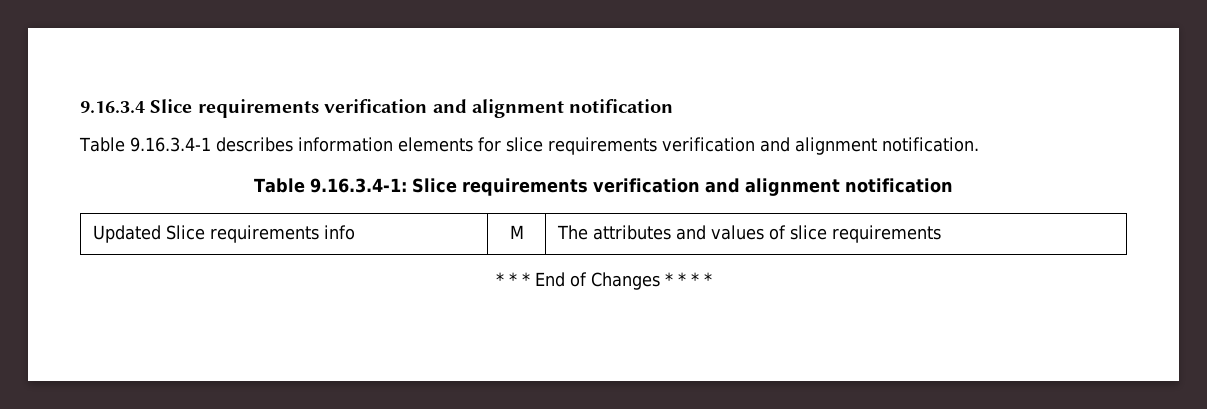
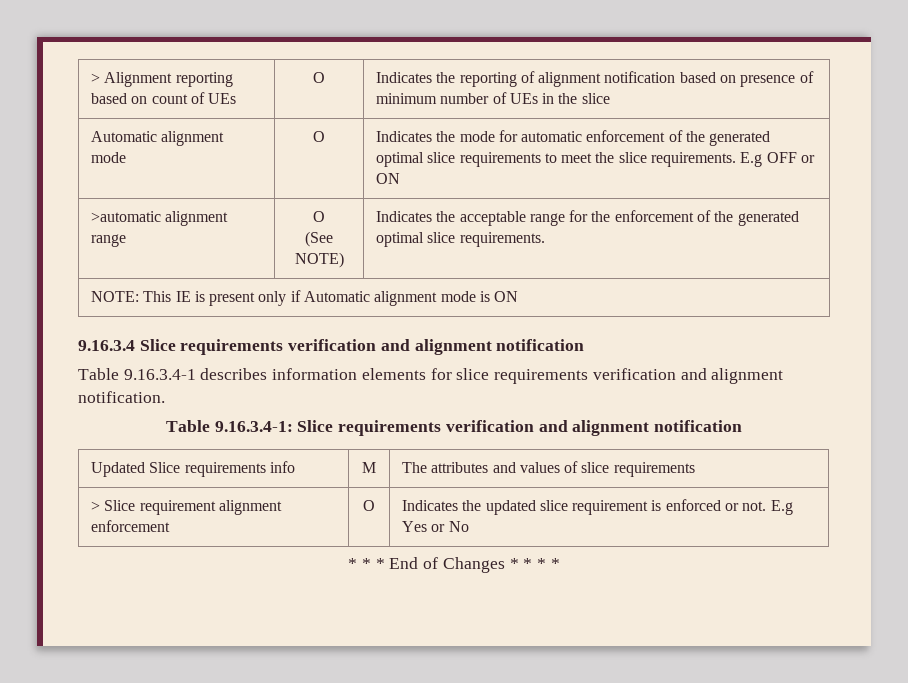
+ > Alignment reporting based on count of UEs | O | Indicates the reporting of alignment notification based on presence of minimum number of UEs in the slice
+ Automatic alignment mode | O | Indicates the mode for automatic enforcement of the generated optimal slice requirements to meet the slice requirements. E.g OFF or ON
+ >automatic alignment range | O
+ (See NOTE) | Indicates the acceptable range for the enforcement of the generated optimal slice requirements.
+ NOTE: This IE is present only if Automatic alignment mode is ON
+ > Slice requirement alignment enforcement | O | Indicates the updated slice requirement is enforced or not. E.g Yes or No

